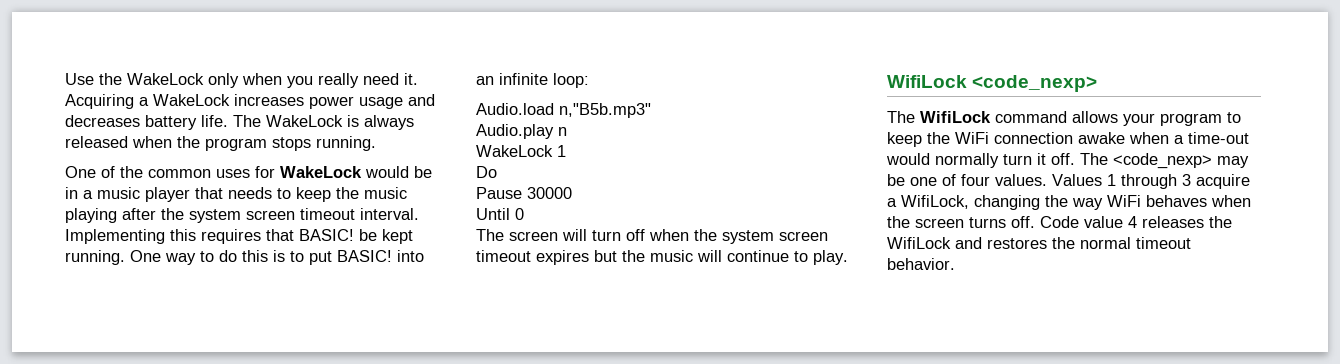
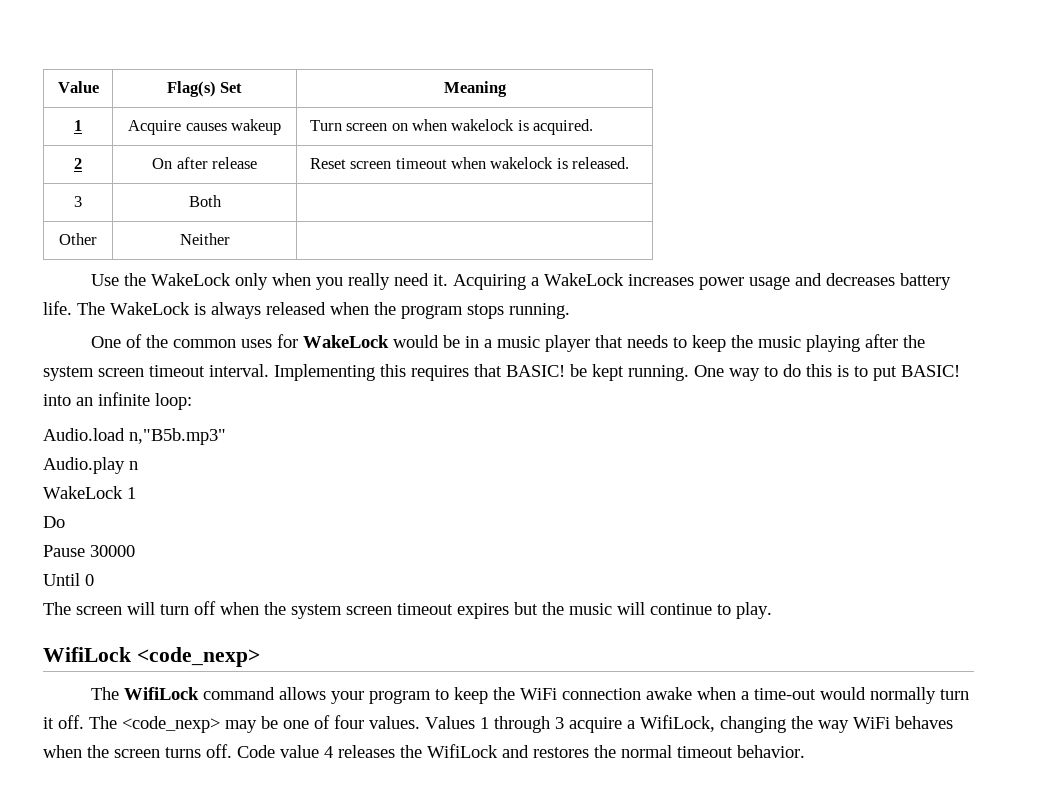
+ Value | Flag(s) Set | Meaning
+ 1 | Acquire causes wakeup | Turn screen on when wakelock is acquired.
+ 2 | On after release | Reset screen timeout when wakelock is released.
+ 3 | Both |
+ Other | Neither |

